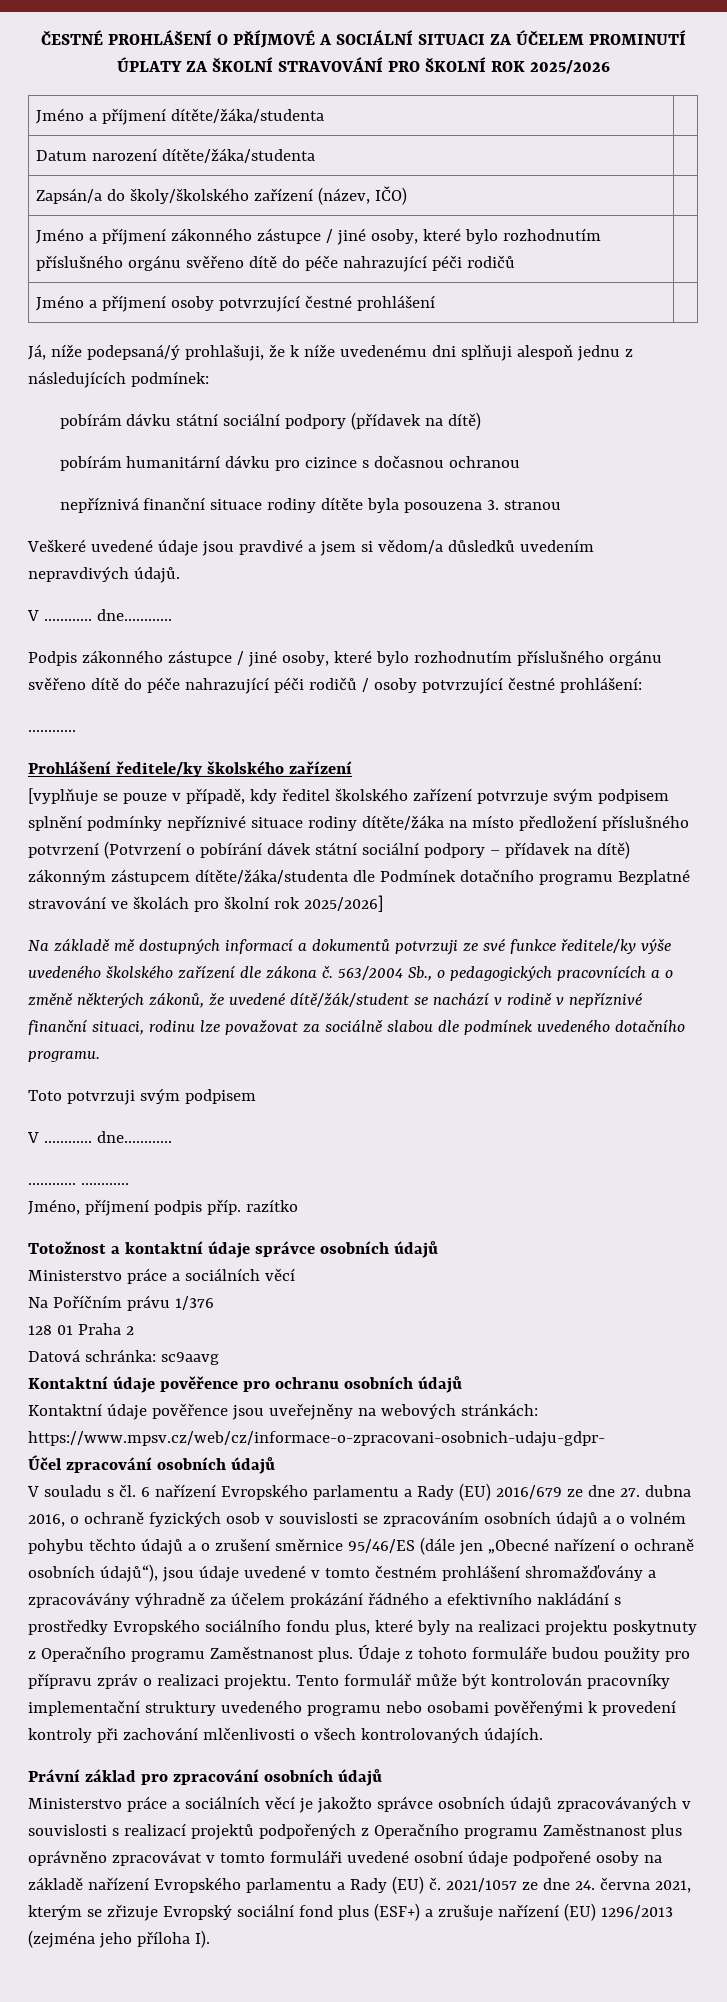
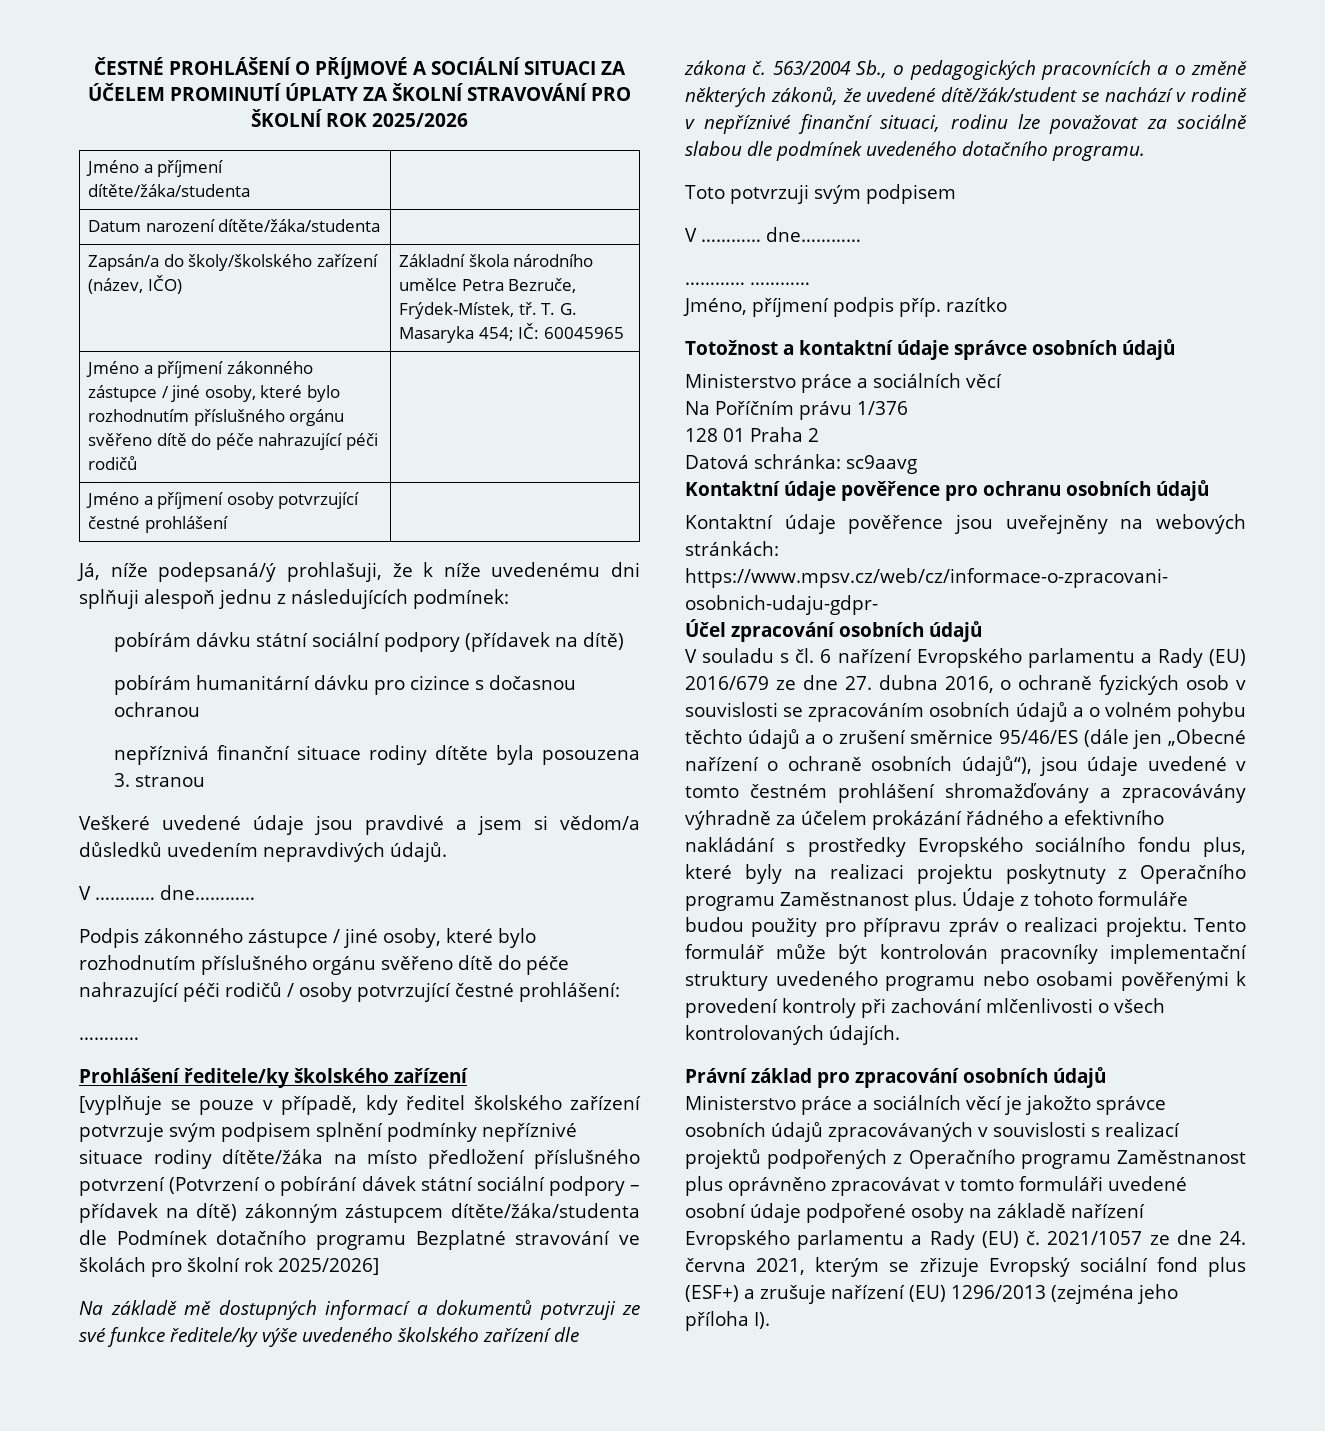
- Zapsán/a do školy/školského zařízení (název, IČO) |
+ Zapsán/a do školy/školského zařízení (název, IČO) | Základní škola národního umělce Petra Bezruče, Frýdek-Místek, tř. T. G. Masaryka 454; IČ: 60045965

